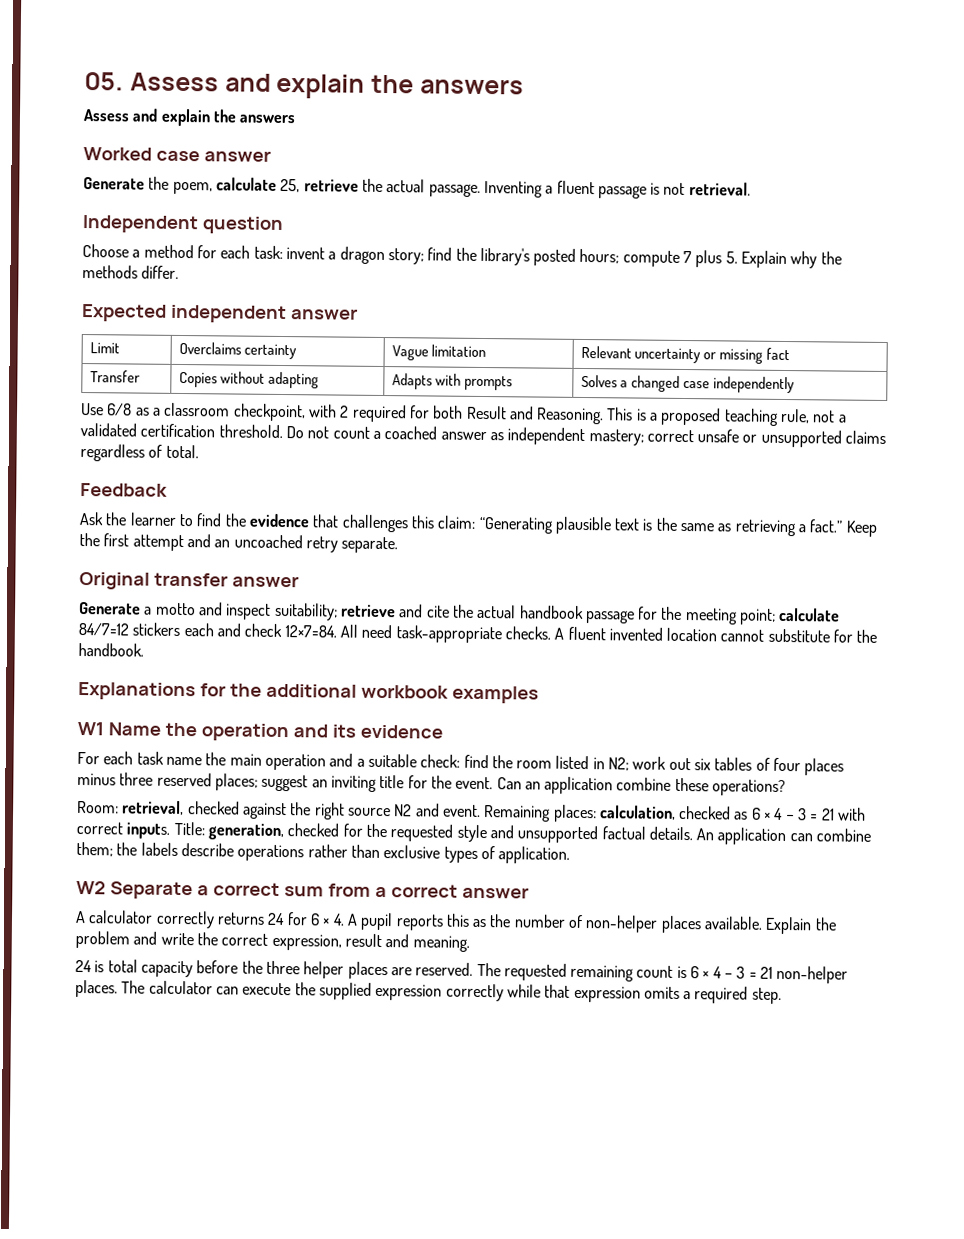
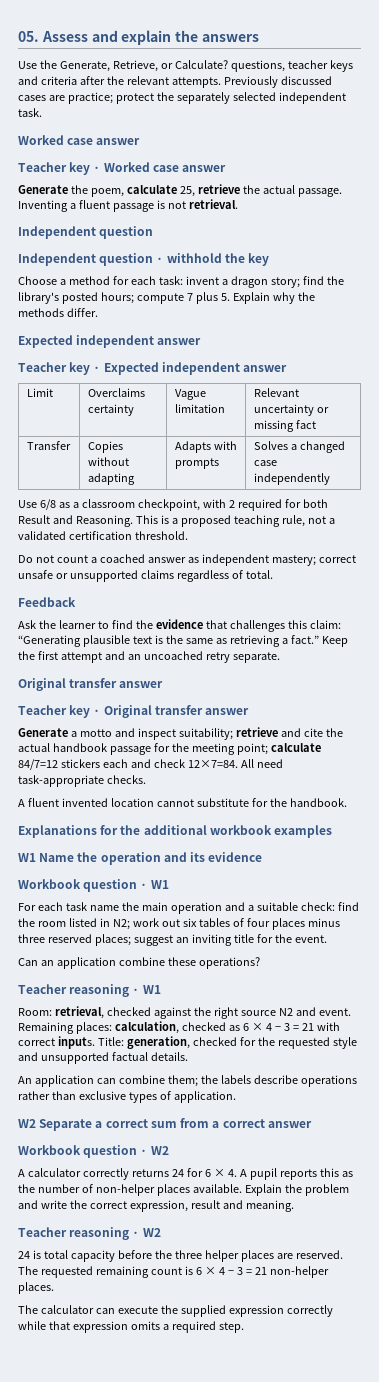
  05. Assess and explain the answers
- Assess and explain the answers
+ Use the Generate, Retrieve, or Calculate? questions, teacher keys and criteria after the relevant attempts. Previously discussed cases are practice; protect the separately selected independent task.
  Worked case answer
+ Teacher key · Worked case answer
+ Independent question · withhold the key
+ Teacher key · Expected independent answer
- This is a proposed teaching rule, not a validated certification threshold. Do not count a coached answer as independent mastery; correct unsafe or unsupported claims regardless of total.
+ This is a proposed teaching rule, not a validated certification threshold.
+ Do not count a coached answer as independent mastery; correct unsafe or unsupported claims regardless of total.
+ Teacher key · Original transfer answer
- All need task-appropriate checks. A fluent invented location cannot substitute for the handbook.
+ All need task-appropriate checks.
+ A fluent invented location cannot substitute for the handbook.
+ Workbook question · W1
- For each task name the main operation and a suitable check: find the room listed in N2; work out six tables of four places minus three reserved places; suggest an inviting title for the event. Can an application combine these operations?
+ For each task name the main operation and a suitable check: find the room listed in N2; work out six tables of four places minus three reserved places; suggest an inviting title for the event.
+ Can an application combine these operations?
+ Teacher reasoning · W1
- Title: generation, checked for the requested style and unsupported factual details. An application can combine them; the labels describe operations rather than exclusive types of application.
+ Title: generation, checked for the requested style and unsupported factual details.
+ An application can combine them; the labels describe operations rather than exclusive types of application.
+ Workbook question · W2
+ Teacher reasoning · W2
- The requested remaining count is 6 × 4 − 3 = 21 non-helper places. The calculator can execute the supplied expression correctly while that expression omits a required step.
+ The requested remaining count is 6 × 4 − 3 = 21 non-helper places.
+ The calculator can execute the supplied expression correctly while that expression omits a required step.

